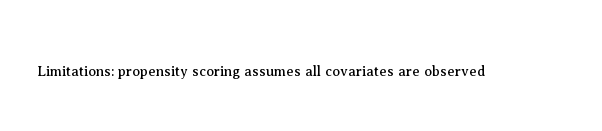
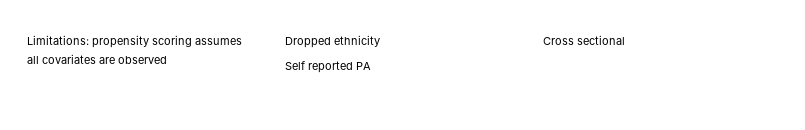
+ Dropped ethnicity
+ Self reported PA
+ Cross sectional

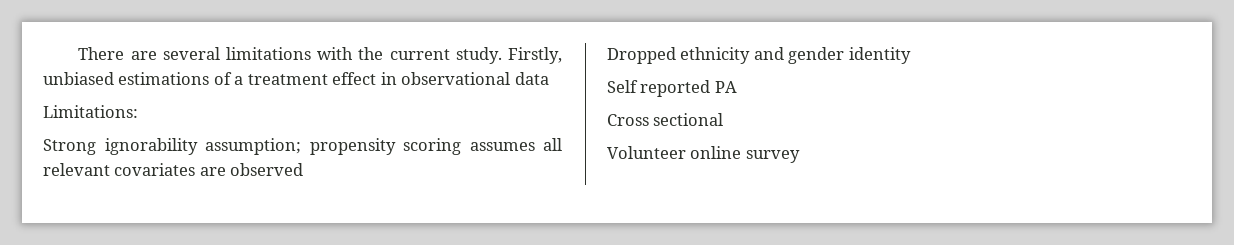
- Limitations: propensity scoring assumes all covariates are observed
+ There are several limitations with the current study. Firstly, unbiased estimations of a treatment effect in observational data
+ Limitations:
+ Strong ignorability assumption; propensity scoring assumes all relevant covariates are observed
- Dropped ethnicity
+ Dropped ethnicity and gender identity
+ Volunteer online survey

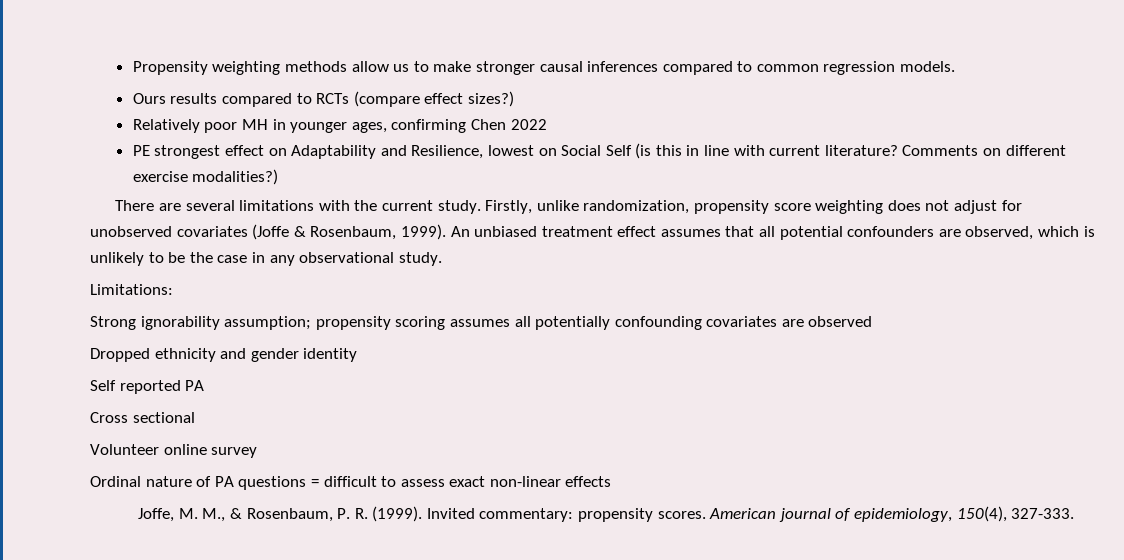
+ Propensity weighting methods allow us to make stronger causal inferences compared to common regression models.
+ Ours results compared to RCTs (compare effect sizes?)
+ Relatively poor MH in younger ages, confirming Chen 2022
+ PE strongest effect on Adaptability and Resilience, lowest on Social Self (is this in line with current literature? Comments on different exercise modalities?)
- Firstly, unbiased estimations of a treatment effect in observational data
+ Firstly, unlike randomization, propensity score weighting does not adjust for unobserved covariates (Joffe & Rosenbaum, 1999). An unbiased treatment effect assumes that all potential confounders are observed, which is unlikely to be the case in any observational study.
- Strong ignorability assumption; propensity scoring assumes all relevant covariates are observed
+ Strong ignorability assumption; propensity scoring assumes all potentially confounding covariates are observed
+ Ordinal nature of PA questions = difficult to assess exact non-linear effects
+ Joffe, M. M., & Rosenbaum, P. R. (1999). Invited commentary: propensity scores. American journal of epidemiology, 150(4), 327-333.

